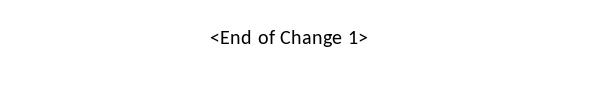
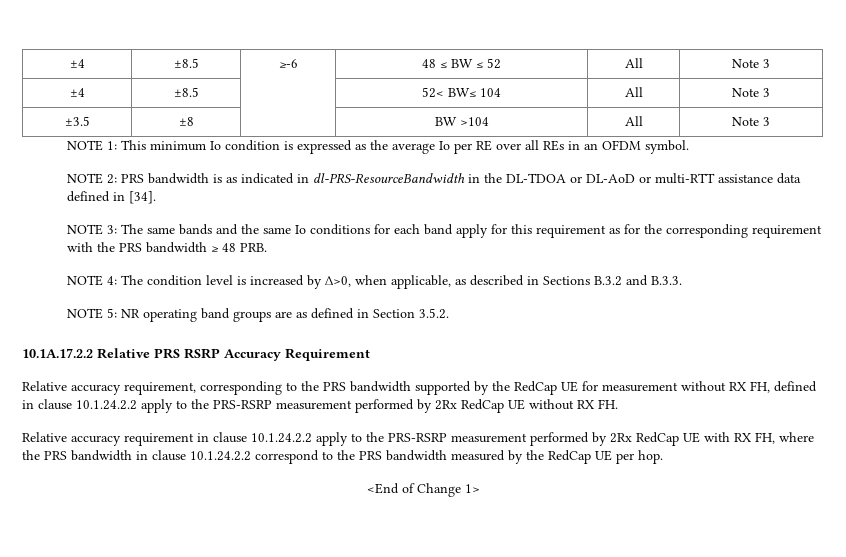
+ ±4 | ±8.5 | ≥-6 | 48 ≤ BW ≤ 52 | All | Note 3
+ ±4 | ±8.5 | | 52< BW≤ 104 | All | Note 3
+ ±3.5 | ±8 | | BW >104 | All | Note 3
+ NOTE 1: This minimum Io condition is expressed as the average Io per RE over all REs in an OFDM symbol.
+ NOTE 2: PRS bandwidth is as indicated in dl-PRS-ResourceBandwidth in the DL-TDOA or DL-AoD or multi-RTT assistance data defined in [34].
+ NOTE 3: The same bands and the same Io conditions for each band apply for this requirement as for the corresponding requirement with the PRS bandwidth ≥ 48 PRB.
+ NOTE 4: The condition level is increased by ∆>0, when applicable, as described in Sections B.3.2 and B.3.3.
+ NOTE 5: NR operating band groups are as defined in Section 3.5.2.
+ 10.1A.17.2.2 Relative PRS RSRP Accuracy Requirement
+ Relative accuracy requirement, corresponding to the PRS bandwidth supported by the RedCap UE for measurement without RX FH, defined in clause 10.1.24.2.2 apply to the PRS-RSRP measurement performed by 2Rx RedCap UE without RX FH.
+ Relative accuracy requirement in clause 10.1.24.2.2 apply to the PRS-RSRP measurement performed by 2Rx RedCap UE with RX FH, where the PRS bandwidth in clause 10.1.24.2.2 correspond to the PRS bandwidth measured by the RedCap UE per hop.

